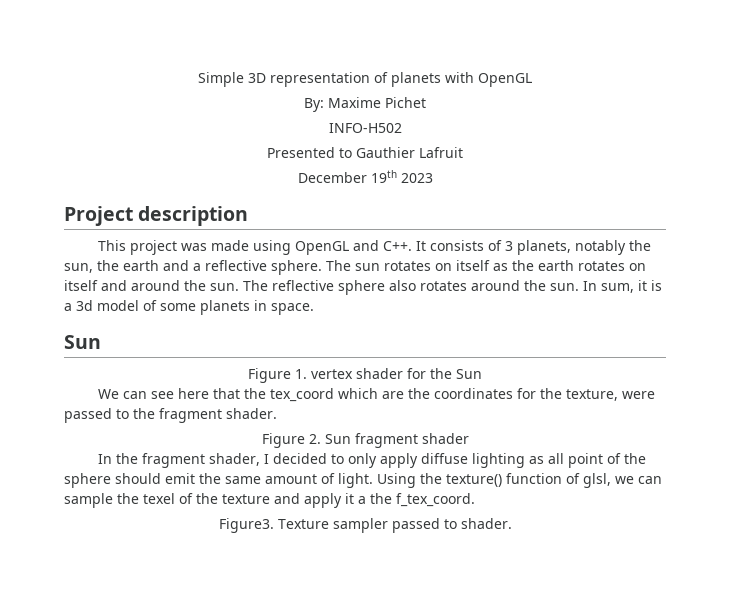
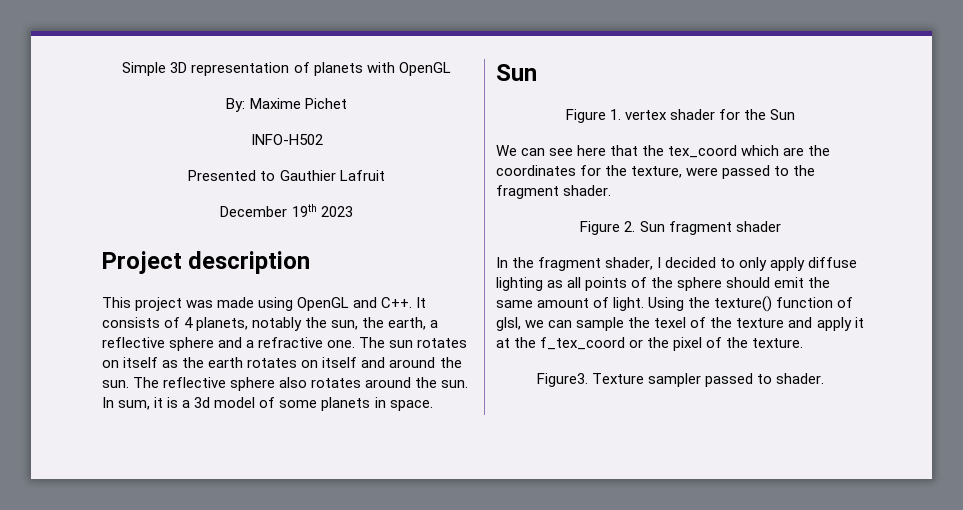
- This project was made using OpenGL and C++. It consists of 3 planets, notably the sun, the earth and a reflective sphere.
+ This project was made using OpenGL and C++. It consists of 4 planets, notably the sun, the earth, a reflective sphere and a refractive one.
- In the fragment shader, I decided to only apply diffuse lighting as all point of the sphere should emit the same amount of light.
+ In the fragment shader, I decided to only apply diffuse lighting as all points of the sphere should emit the same amount of light.
- Using the texture() function of glsl, we can sample the texel of the texture and apply it a the f_tex_coord.
+ Using the texture() function of glsl, we can sample the texel of the texture and apply it at the f_tex_coord or the pixel of the texture.

